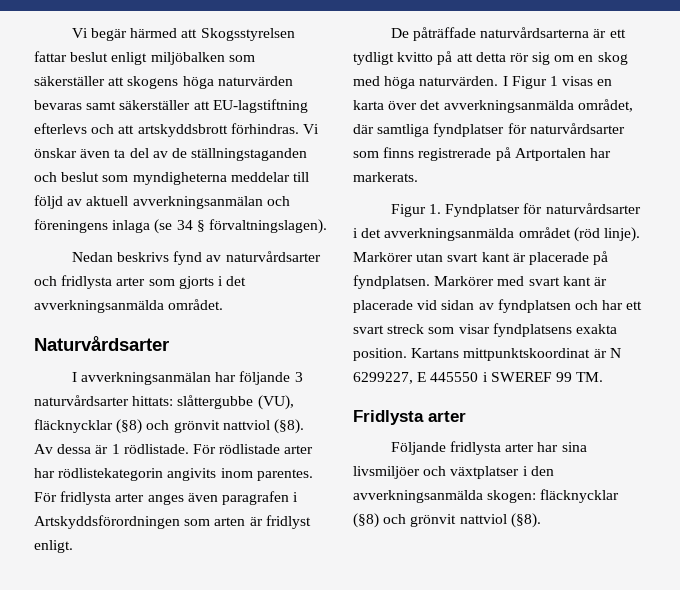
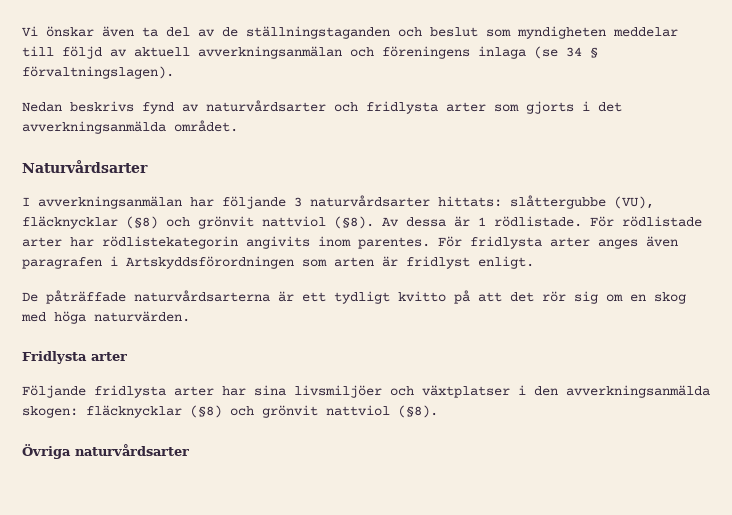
- Vi begär härmed att Skogsstyrelsen fattar beslut enligt miljöbalken som säkerställer att skogens höga naturvärden bevaras samt säkerställer att EU-lagstiftning efterlevs och att artskyddsbrott förhindras. Vi önskar även ta del av de ställningstaganden och beslut som myndigheterna meddelar till följd av aktuell avverkningsanmälan och föreningens inlaga (se 34 § förvaltningslagen).
+ Vi önskar även ta del av de ställningstaganden och beslut som myndigheten meddelar till följd av aktuell avverkningsanmälan och föreningens inlaga (se 34 § förvaltningslagen).
- De påträffade naturvårdsarterna är ett tydligt kvitto på att detta rör sig om en skog med höga naturvärden. I Figur 1 visas en karta över det avverkningsanmälda området, där samtliga fyndplatser för naturvårdsarter som finns registrerade på Artportalen har markerats.
- Figur 1. Fyndplatser för naturvårdsarter i det avverkningsanmälda området (röd linje). Markörer utan svart kant är placerade på fyndplatsen. Markörer med svart kant är placerade vid sidan av fyndplatsen och har ett svart streck som visar fyndplatsens exakta position. Kartans mittpunktskoordinat är N 6299227, E 445550 i SWEREF 99 TM.
+ De påträffade naturvårdsarterna är ett tydligt kvitto på att det rör sig om en skog med höga naturvärden.
+ Övriga naturvårdsarter

